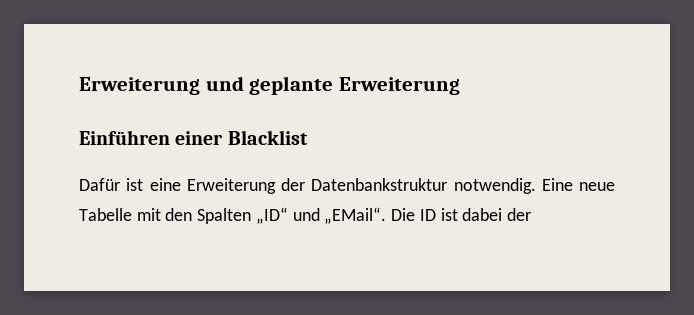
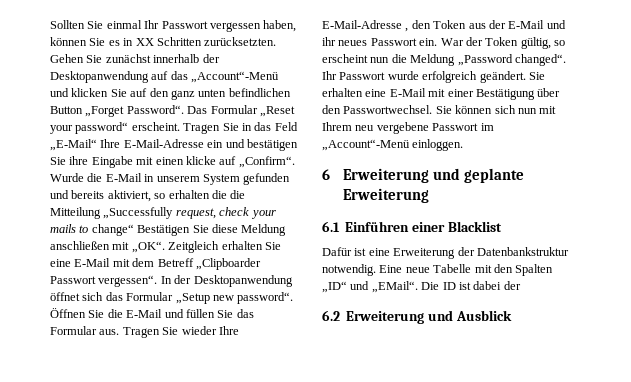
- Erweiterung und geplante Erweiterung
+ Sollten Sie einmal Ihr Passwort vergessen haben, können Sie es in XX Schritten zurücksetzten. Gehen Sie zunächst innerhalb der Desktopanwendung auf das „Account“-Menü und klicken Sie auf den ganz unten befindlichen Button „Forget Password“. Das Formular „Reset your password“ erscheint. Tragen Sie in das Feld „E-Mail“ Ihre E-Mail-Adresse ein und bestätigen Sie ihre Eingabe mit einen klicke auf „Confirm“. Wurde die E-Mail in unserem System gefunden und bereits aktiviert, so erhalten die die Mitteilung „Successfully request, check your mails to change“ Bestätigen Sie diese Meldung anschließen mit „OK“. Zeitgleich erhalten Sie eine E-Mail mit dem Betreff „Clipboarder Passwort vergessen“. In der Desktopanwendung öffnet sich das Formular „Setup new password“. Öffnen Sie die E-Mail und füllen Sie das Formular aus. Tragen Sie wieder Ihre E-Mail-Adresse , den Token aus der E-Mail und ihr neues Passwort ein. War der Token gültig, so erscheint nun die Meldung „Password changed“. Ihr Passwort wurde erfolgreich geändert. Sie erhalten eine E-Mail mit einer Bestätigung über den Passwortwechsel. Sie können sich nun mit Ihrem neu vergebene Passwort im „Account“-Menü einloggen.
+ 6 Erweiterung und geplante Erweiterung
- Einführen einer Blacklist
+ 6.1 Einführen einer Blacklist
+ 6.2 Erweiterung und Ausblick

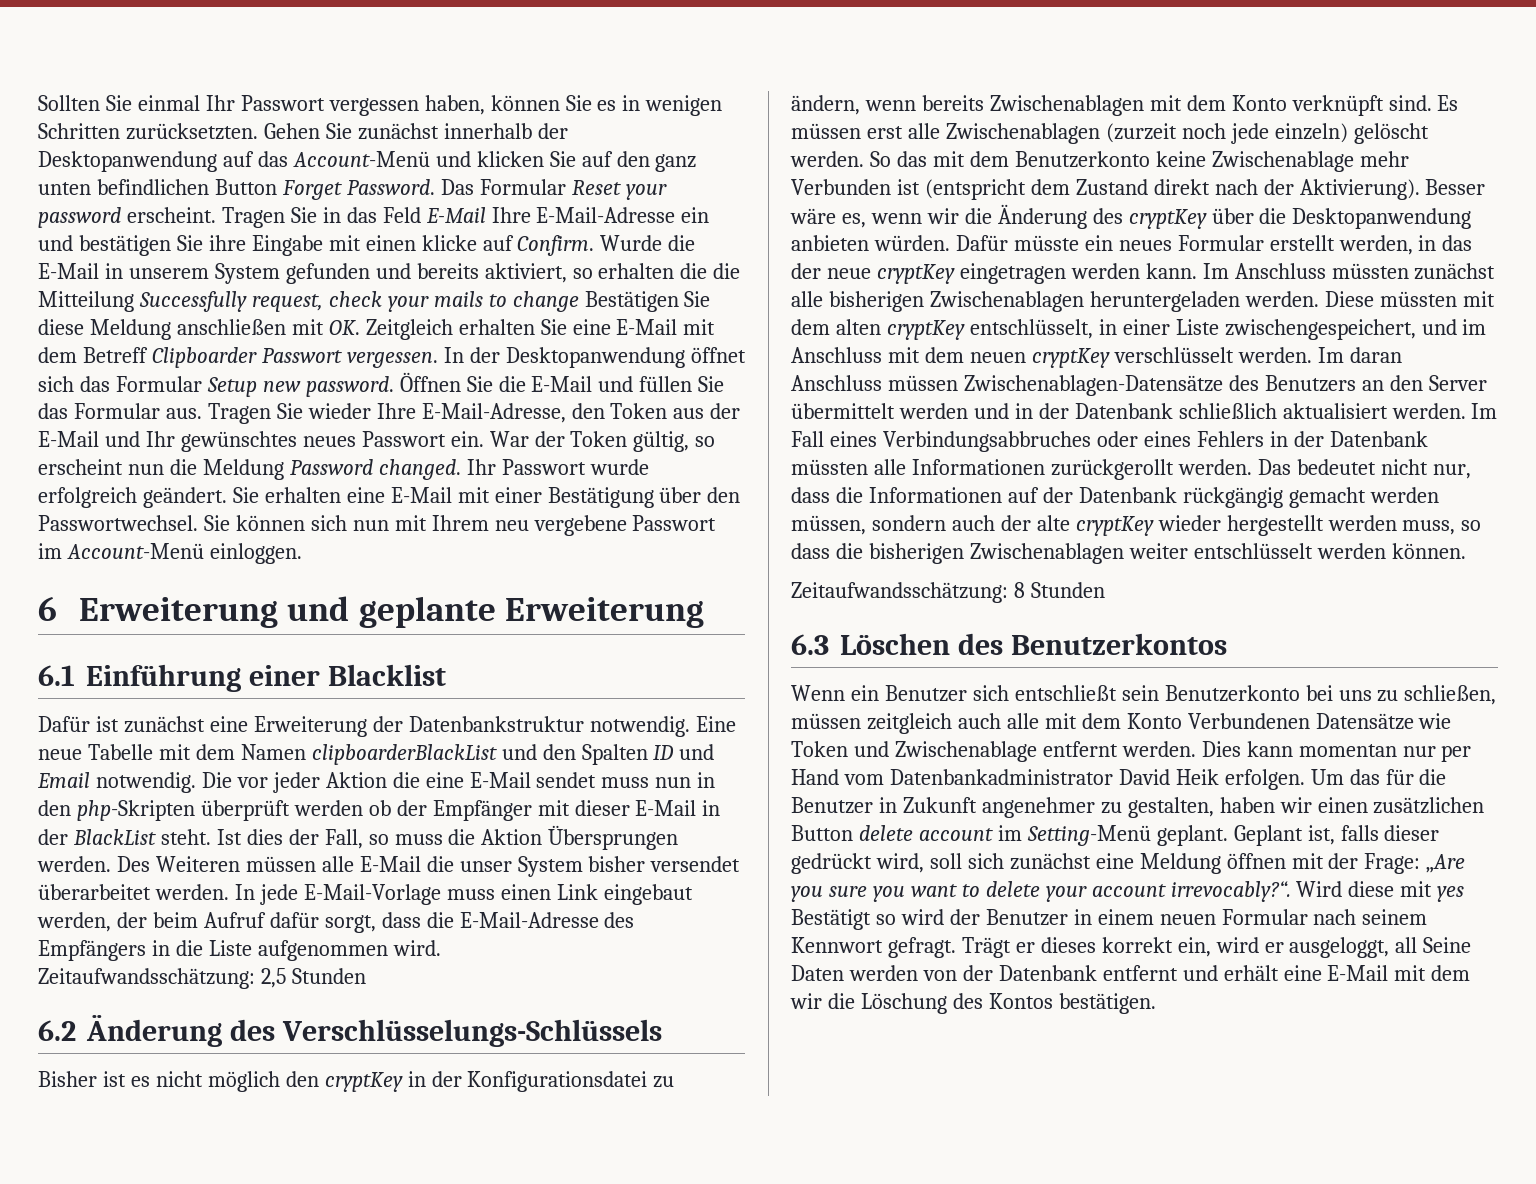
- Sollten Sie einmal Ihr Passwort vergessen haben, können Sie es in XX Schritten zurücksetzten.
+ Sollten Sie einmal Ihr Passwort vergessen haben, können Sie es in wenigen Schritten zurücksetzten.
- Gehen Sie zunächst innerhalb der Desktopanwendung auf das „Account“-Menü und klicken Sie auf den ganz unten befindlichen Button „Forget Password“. Das Formular „Reset your password“ erscheint.
+ Gehen Sie zunächst innerhalb der Desktopanwendung auf das Account-Menü und klicken Sie auf den ganz unten befindlichen Button Forget Password. Das Formular Reset your password erscheint.
- Tragen Sie in das Feld „E-Mail“ Ihre E-Mail-Adresse ein und bestätigen Sie ihre Eingabe mit einen klicke auf „Confirm“.
+ Tragen Sie in das Feld E-Mail Ihre E-Mail-Adresse ein und bestätigen Sie ihre Eingabe mit einen klicke auf Confirm.
- Wurde die E-Mail in unserem System gefunden und bereits aktiviert, so erhalten die die Mitteilung „Successfully request, check your mails to change“ Bestätigen Sie diese Meldung anschließen mit „OK“. Zeitgleich erhalten Sie eine E-Mail mit dem Betreff „Clipboarder Passwort vergessen“.
+ Wurde die E-Mail in unserem System gefunden und bereits aktiviert, so erhalten die die Mitteilung Successfully request, check your mails to change Bestätigen Sie diese Meldung anschließen mit OK. Zeitgleich erhalten Sie eine E-Mail mit dem Betreff Clipboarder Passwort vergessen.
- In der Desktopanwendung öffnet sich das Formular „Setup new password“.
+ In der Desktopanwendung öffnet sich das Formular Setup new password.
- Tragen Sie wieder Ihre E-Mail-Adresse , den Token aus der E-Mail und ihr neues Passwort ein.
+ Tragen Sie wieder Ihre E-Mail-Adresse, den Token aus der E-Mail und Ihr gewünschtes neues Passwort ein.
- War der Token gültig, so erscheint nun die Meldung „Password changed“.
+ War der Token gültig, so erscheint nun die Meldung Password changed.
- Sie können sich nun mit Ihrem neu vergebene Passwort im „Account“-Menü einloggen.
+ Sie können sich nun mit Ihrem neu vergebene Passwort im Account-Menü einloggen.
- 6.1 Einführen einer Blacklist
+ 6.1 Einführung einer Blacklist
- Dafür ist eine Erweiterung der Datenbankstruktur notwendig.
+ Dafür ist zunächst eine Erweiterung der Datenbankstruktur notwendig.
- Eine neue Tabelle mit den Spalten „ID“ und „EMail“. Die ID ist dabei der
- 6.2 Erweiterung und Ausblick
+ Eine neue Tabelle mit dem Namen clipboarderBlackList und den Spalten ID und Email notwendig. Die vor jeder Aktion die eine E-Mail sendet muss nun in den php-Skripten überprüft werden ob der Empfänger mit dieser E-Mail in der BlackList steht. Ist dies der Fall, so muss die Aktion Übersprungen werden. Des Weiteren müssen alle E-Mail die unser System bisher versendet überarbeitet werden. In jede E-Mail-Vorlage muss einen Link eingebaut werden, der beim Aufruf dafür sorgt, dass die E-Mail-Adresse des Empfängers in die Liste aufgenommen wird.
+ Zeitaufwandsschätzung: 2,5 Stunden
+ 6.2 Änderung des Verschlüsselungs-Schlüssels
+ Bisher ist es nicht möglich den cryptKey in der Konfigurationsdatei zu ändern, wenn bereits Zwischenablagen mit dem Konto verknüpft sind. Es müssen erst alle Zwischenablagen (zurzeit noch jede einzeln) gelöscht werden. So das mit dem Benutzerkonto keine Zwischenablage mehr Verbunden ist (entspricht dem Zustand direkt nach der Aktivierung). Besser wäre es, wenn wir die Änderung des cryptKey über die Desktopanwendung anbieten würden. Dafür müsste ein neues Formular erstellt werden, in das der neue cryptKey eingetragen werden kann. Im Anschluss müssten zunächst alle bisherigen Zwischenablagen heruntergeladen werden. Diese müssten mit dem alten cryptKey entschlüsselt, in einer Liste zwischengespeichert, und im Anschluss mit dem neuen cryptKey verschlüsselt werden. Im daran Anschluss müssen Zwischenablagen-Datensätze des Benutzers an den Server übermittelt werden und in der Datenbank schließlich aktualisiert werden. Im Fall eines Verbindungsabbruches oder eines Fehlers in der Datenbank müssten alle Informationen zurückgerollt werden. Das bedeutet nicht nur, dass die Informationen auf der Datenbank rückgängig gemacht werden müssen, sondern auch der alte cryptKey wieder hergestellt werden muss, so dass die bisherigen Zwischenablagen weiter entschlüsselt werden können.
+ Zeitaufwandsschätzung: 8 Stunden
+ 6.3 Löschen des Benutzerkontos
+ Wenn ein Benutzer sich entschließt sein Benutzerkonto bei uns zu schließen, müssen zeitgleich auch alle mit dem Konto Verbundenen Datensätze wie Token und Zwischenablage entfernt werden. Dies kann momentan nur per Hand vom Datenbankadministrator David Heik erfolgen. Um das für die Benutzer in Zukunft angenehmer zu gestalten, haben wir einen zusätzlichen Button delete account im Setting-Menü geplant. Geplant ist, falls dieser gedrückt wird, soll sich zunächst eine Meldung öffnen mit der Frage: „Are you sure you want to delete your account irrevocably?“. Wird diese mit yes Bestätigt so wird der Benutzer in einem neuen Formular nach seinem Kennwort gefragt. Trägt er dieses korrekt ein, wird er ausgeloggt, all Seine Daten werden von der Datenbank entfernt und erhält eine E-Mail mit dem wir die Löschung des Kontos bestätigen.

